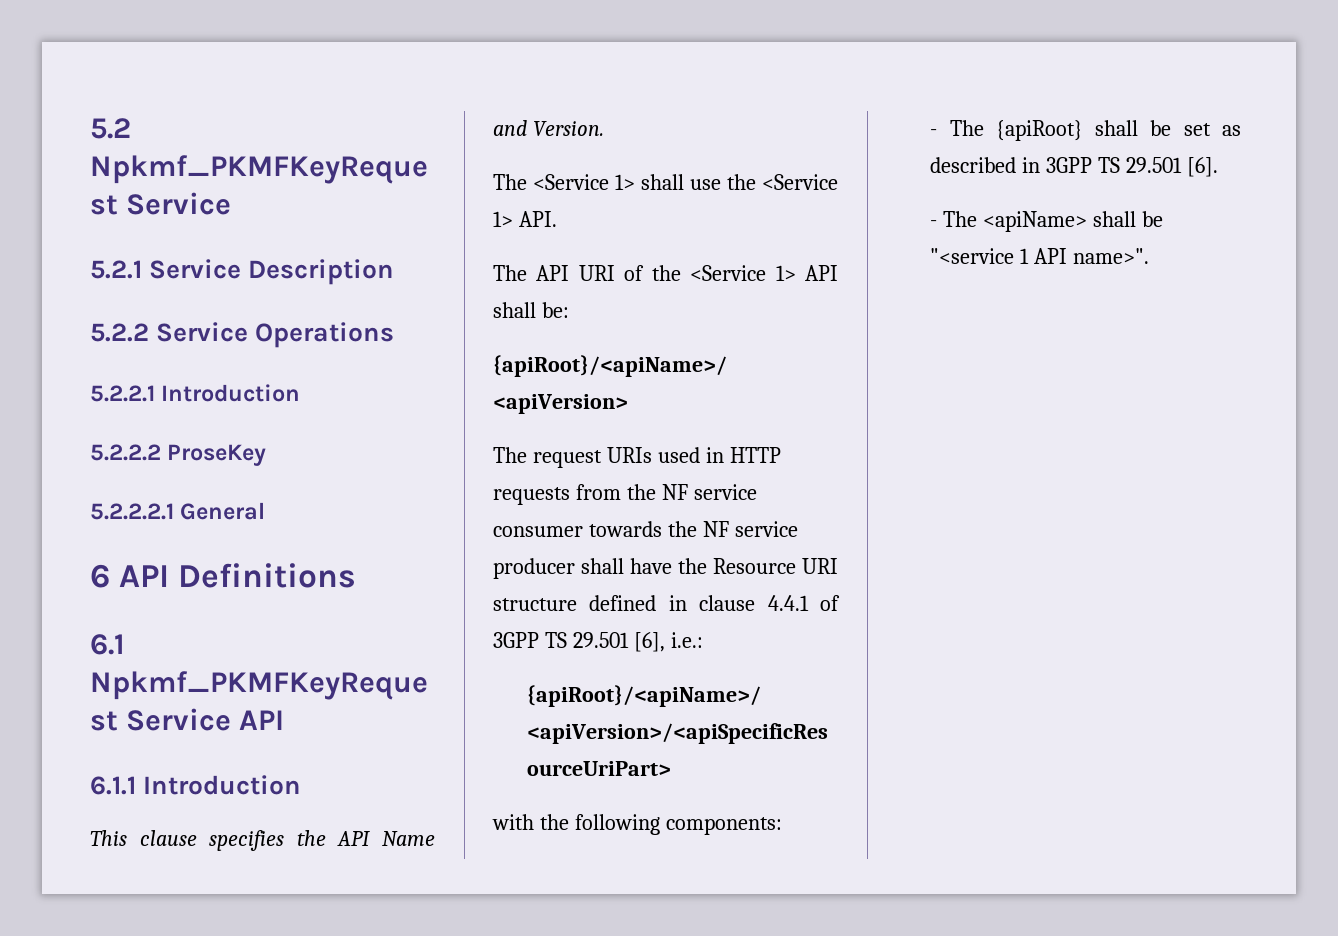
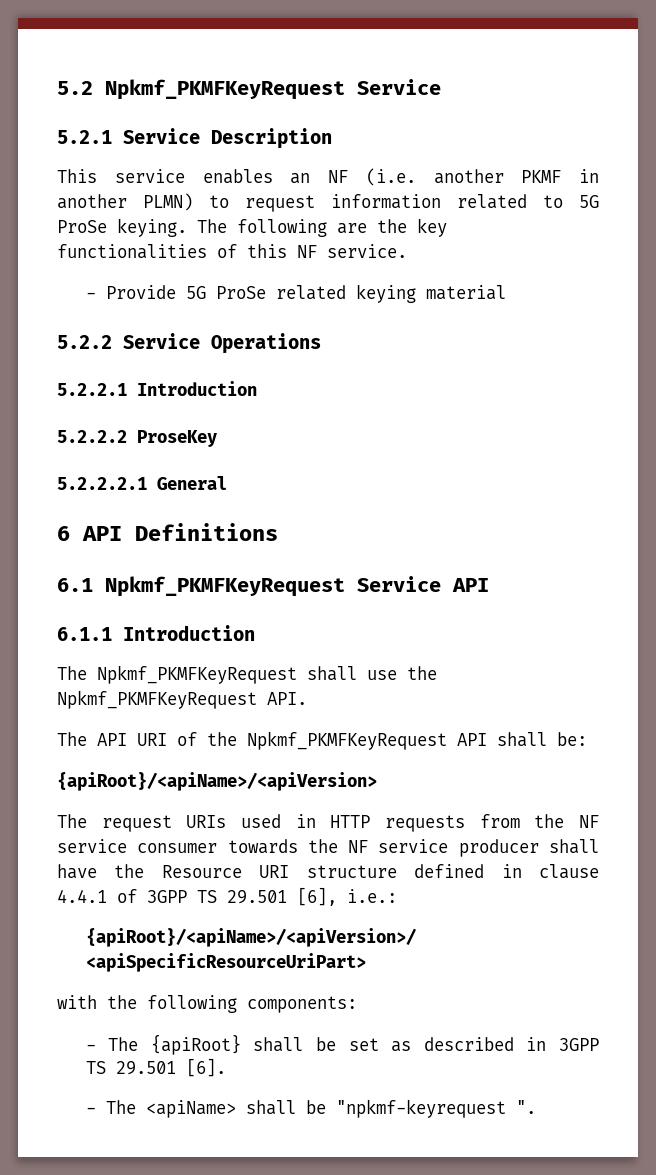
+ This service enables an NF (i.e. another PKMF in another PLMN) to request information related to 5G ProSe keying. The following are the key functionalities of this NF service.
+ - Provide 5G ProSe related keying material
- This clause specifies the API Name and Version.
- The <Service 1> shall use the <Service 1> API.
+ The Npkmf_PKMFKeyRequest shall use the Npkmf_PKMFKeyRequest API.
- The API URI of the <Service 1> API shall be:
+ The API URI of the Npkmf_PKMFKeyRequest API shall be:
- - The <apiName> shall be "<service 1 API name>".
+ - The <apiName> shall be "npkmf-keyrequest ".

